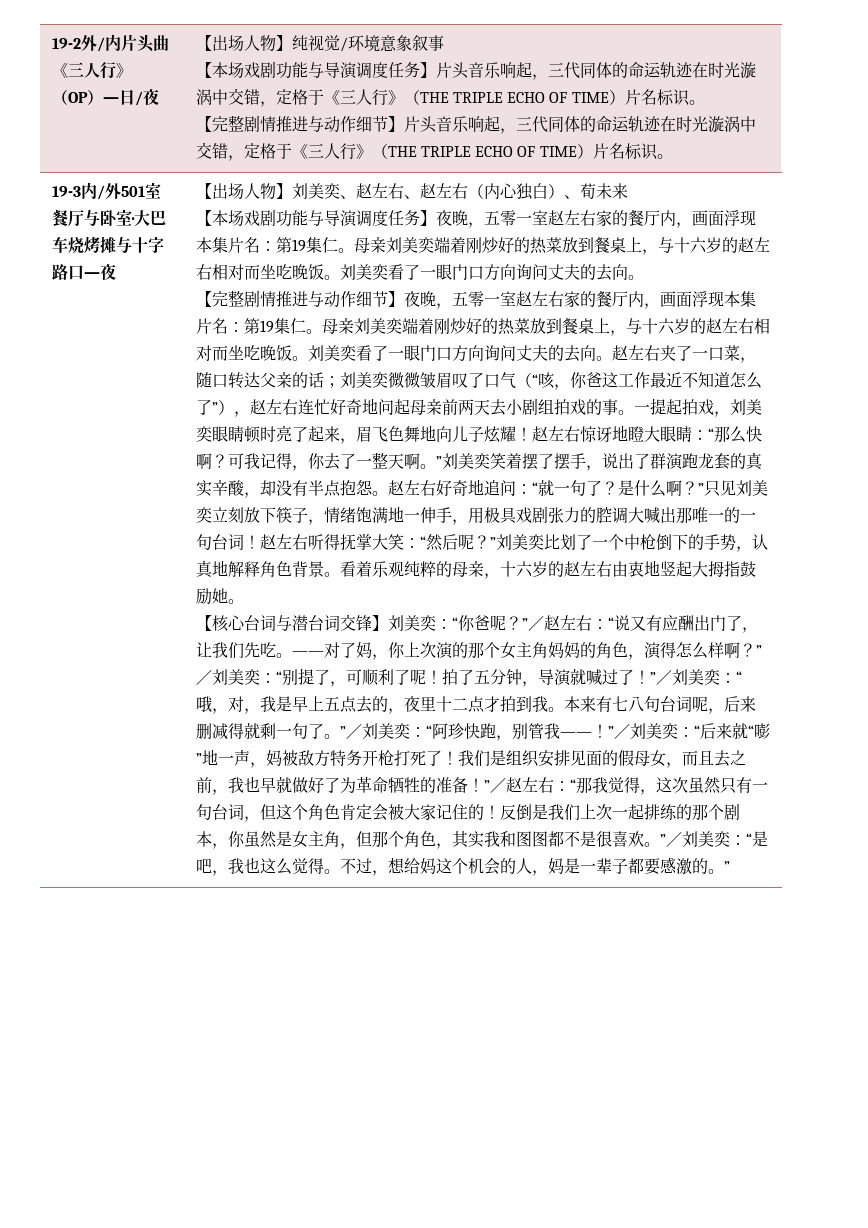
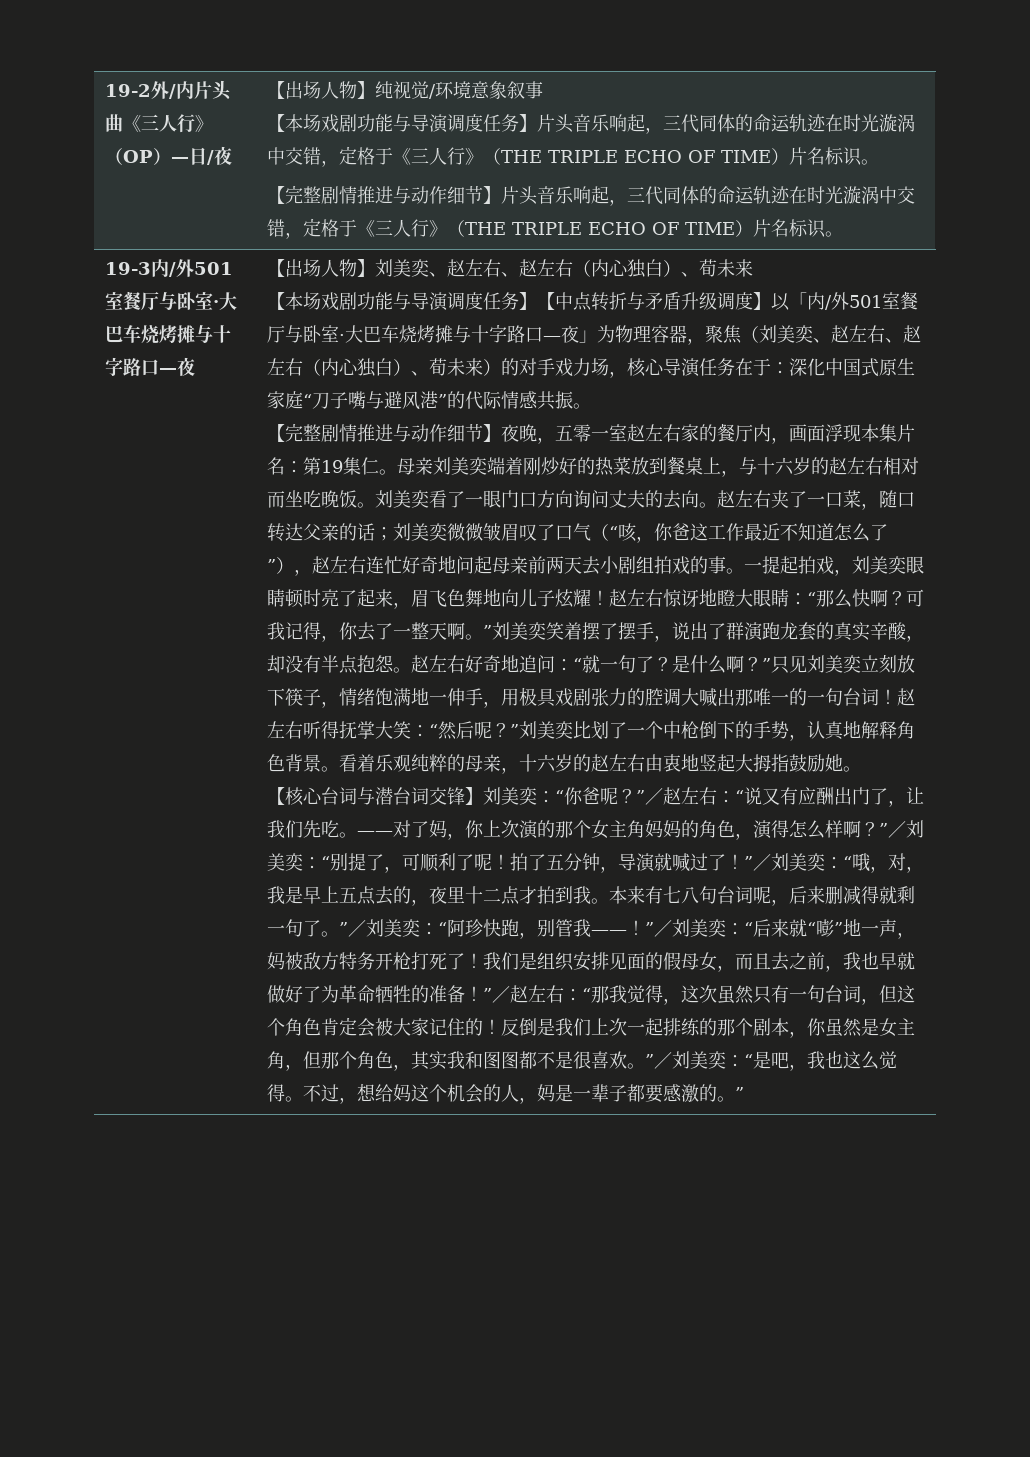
- 【本场戏剧功能与导演调度任务】夜晚，五零一室赵左右家的餐厅内，画面浮现本集片名：第19集仁。母亲刘美奕端着刚炒好的热菜放到餐桌上，与十六岁的赵左右相对而坐吃晚饭。刘美奕看了一眼门口方向询问丈夫的去向。
+ 【本场戏剧功能与导演调度任务】【中点转折与矛盾升级调度】以「内/外501室餐厅与卧室·大巴车烧烤摊与十字路口—夜」为物理容器，聚焦（刘美奕、赵左右、赵左右（内心独白）、荀未来）的对手戏力场，核心导演任务在于：深化中国式原生家庭“刀子嘴与避风港”的代际情感共振。

